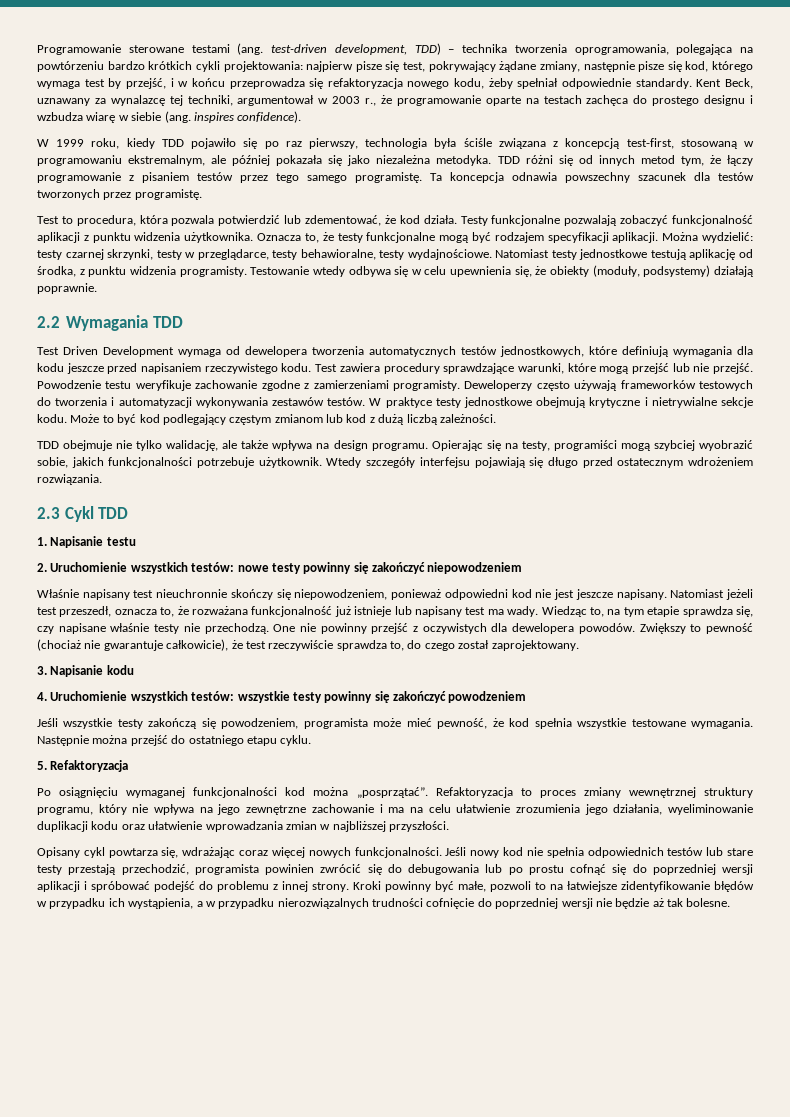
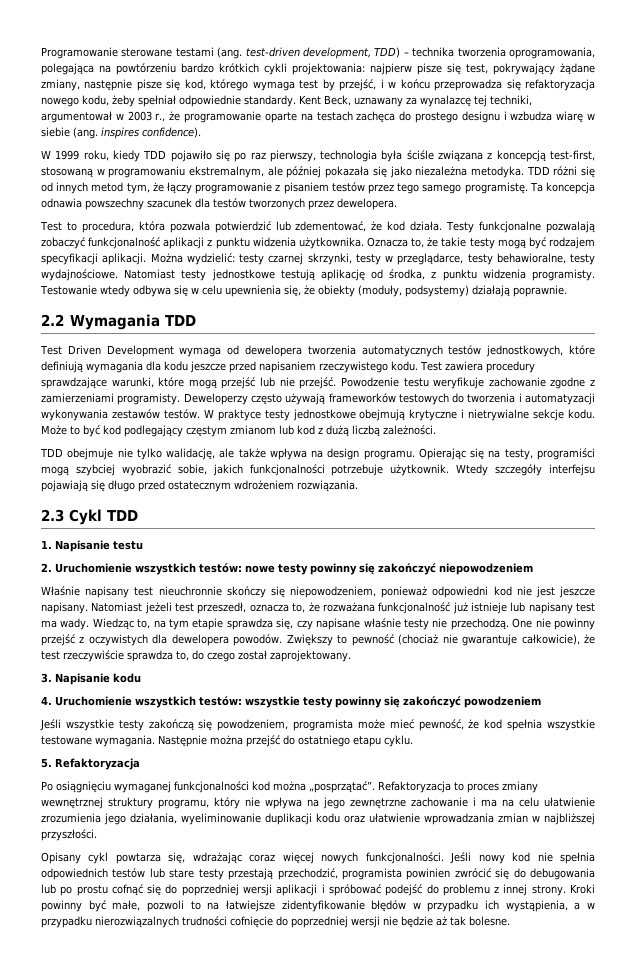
- Ta koncepcja odnawia powszechny szacunek dla testów tworzonych przez programistę.
+ Ta koncepcja odnawia powszechny szacunek dla testów tworzonych przez dewelopera.
- Oznacza to, że testy funkcjonalne mogą być rodzajem specyfikacji aplikacji.
+ Oznacza to, że takie testy mogą być rodzajem specyfikacji aplikacji.

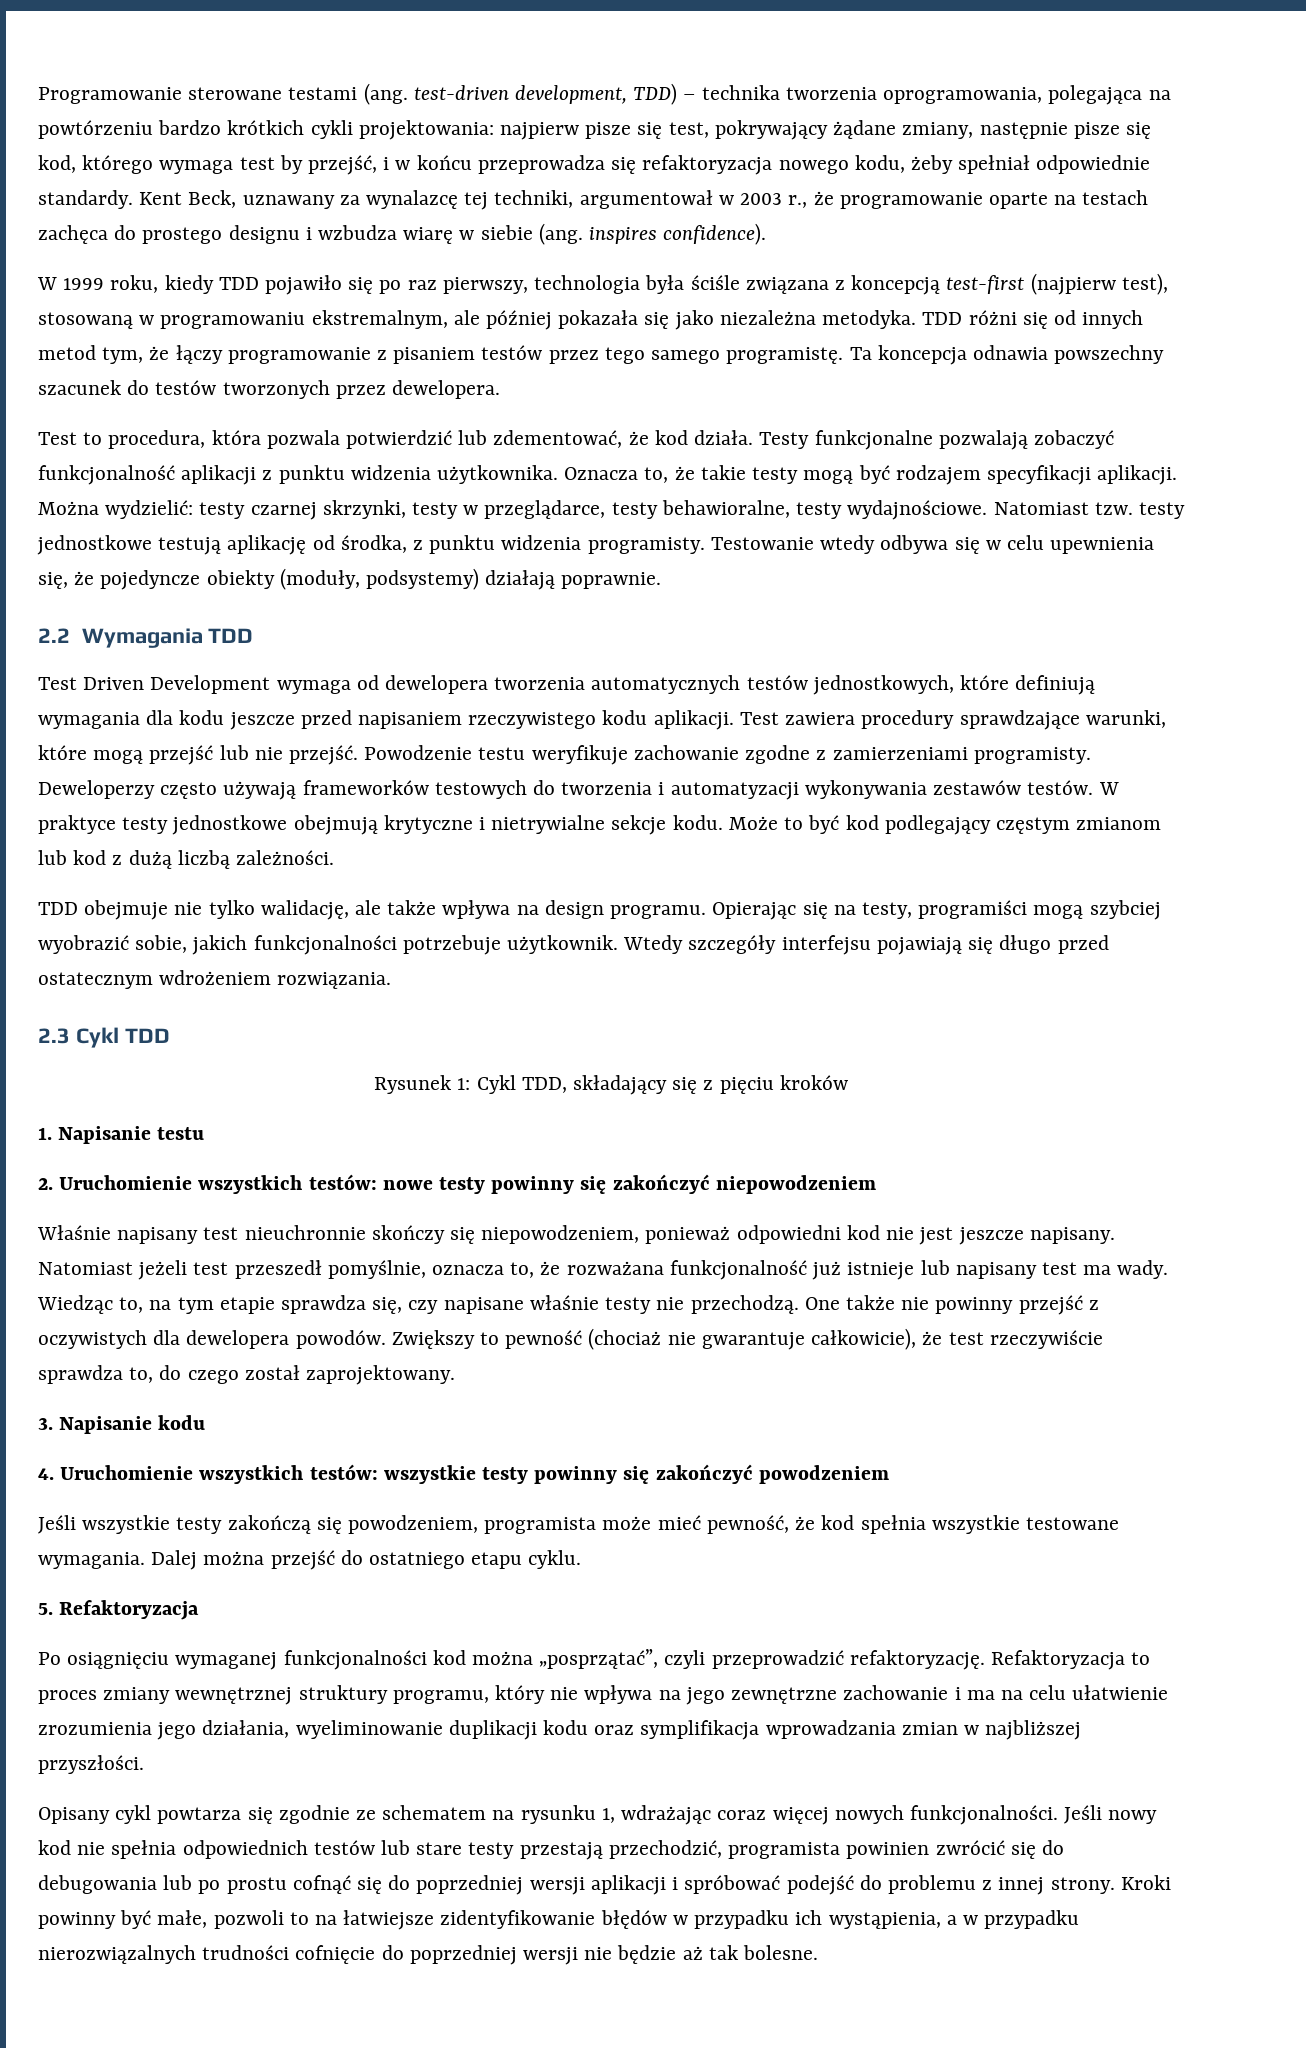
- W 1999 roku, kiedy TDD pojawiło się po raz pierwszy, technologia była ściśle związana z koncepcją test-first, stosowaną w programowaniu ekstremalnym, ale później pokazała się jako niezależna metodyka.
+ W 1999 roku, kiedy TDD pojawiło się po raz pierwszy, technologia była ściśle związana z koncepcją test-first (najpierw test), stosowaną w programowaniu ekstremalnym, ale później pokazała się jako niezależna metodyka.
- Ta koncepcja odnawia powszechny szacunek dla testów tworzonych przez dewelopera.
+ Ta koncepcja odnawia powszechny szacunek do testów tworzonych przez dewelopera.
- Natomiast testy jednostkowe testują aplikację od środka, z punktu widzenia programisty.
+ Natomiast tzw. testy jednostkowe testują aplikację od środka, z punktu widzenia programisty.
- Testowanie wtedy odbywa się w celu upewnienia się, że obiekty (moduły, podsystemy) działają poprawnie.
+ Testowanie wtedy odbywa się w celu upewnienia się, że pojedyncze obiekty (moduły, podsystemy) działają poprawnie.
- Test Driven Development wymaga od dewelopera tworzenia automatycznych testów jednostkowych, które definiują wymagania dla kodu jeszcze przed napisaniem rzeczywistego kodu.
+ Test Driven Development wymaga od dewelopera tworzenia automatycznych testów jednostkowych, które definiują wymagania dla kodu jeszcze przed napisaniem rzeczywistego kodu aplikacji.
+ Rysunek 1: Cykl TDD, składający się z pięciu kroków
- Natomiast jeżeli test przeszedł, oznacza to, że rozważana funkcjonalność już istnieje lub napisany test ma wady.
+ Natomiast jeżeli test przeszedł pomyślnie, oznacza to, że rozważana funkcjonalność już istnieje lub napisany test ma wady.
- One nie powinny przejść z oczywistych dla dewelopera powodów.
+ One także nie powinny przejść z oczywistych dla dewelopera powodów.
- Następnie można przejść do ostatniego etapu cyklu.
+ Dalej można przejść do ostatniego etapu cyklu.
- Po osiągnięciu wymaganej funkcjonalności kod można „posprzątać”.
+ Po osiągnięciu wymaganej funkcjonalności kod można „posprzątać”, czyli przeprowadzić refaktoryzację.
- Refaktoryzacja to proces zmiany wewnętrznej struktury programu, który nie wpływa na jego zewnętrzne zachowanie i ma na celu ułatwienie zrozumienia jego działania, wyeliminowanie duplikacji kodu oraz ułatwienie wprowadzania zmian w najbliższej przyszłości.
+ Refaktoryzacja to proces zmiany wewnętrznej struktury programu, który nie wpływa na jego zewnętrzne zachowanie i ma na celu ułatwienie zrozumienia jego działania, wyeliminowanie duplikacji kodu oraz symplifikacja wprowadzania zmian w najbliższej przyszłości.
- Opisany cykl powtarza się, wdrażając coraz więcej nowych funkcjonalności.
+ Opisany cykl powtarza się zgodnie ze schematem na rysunku 1, wdrażając coraz więcej nowych funkcjonalności.

